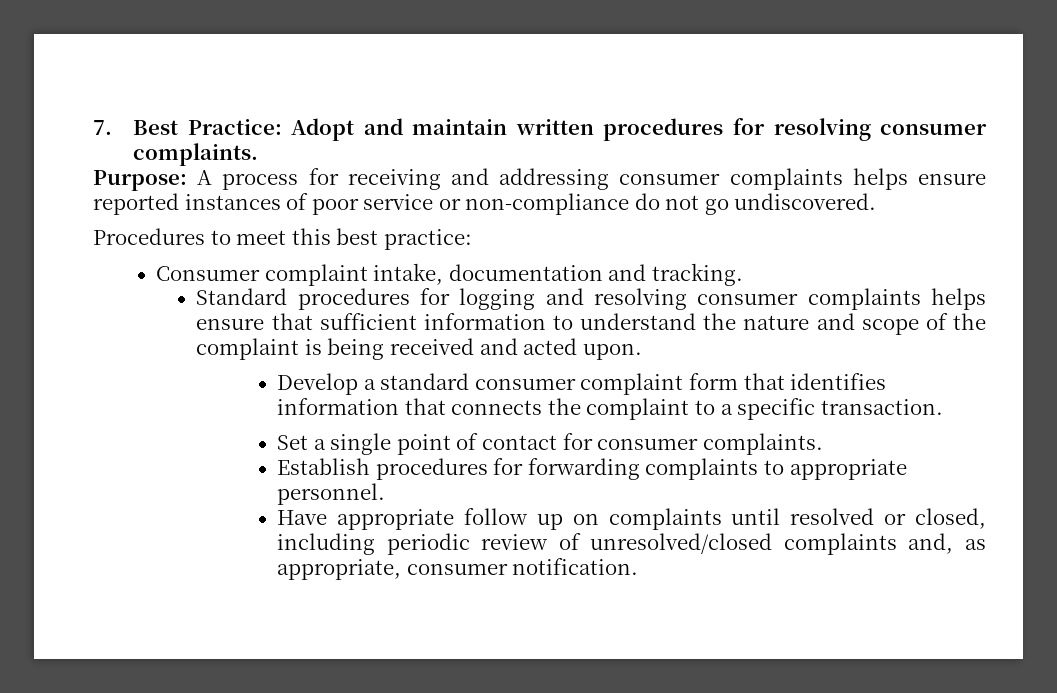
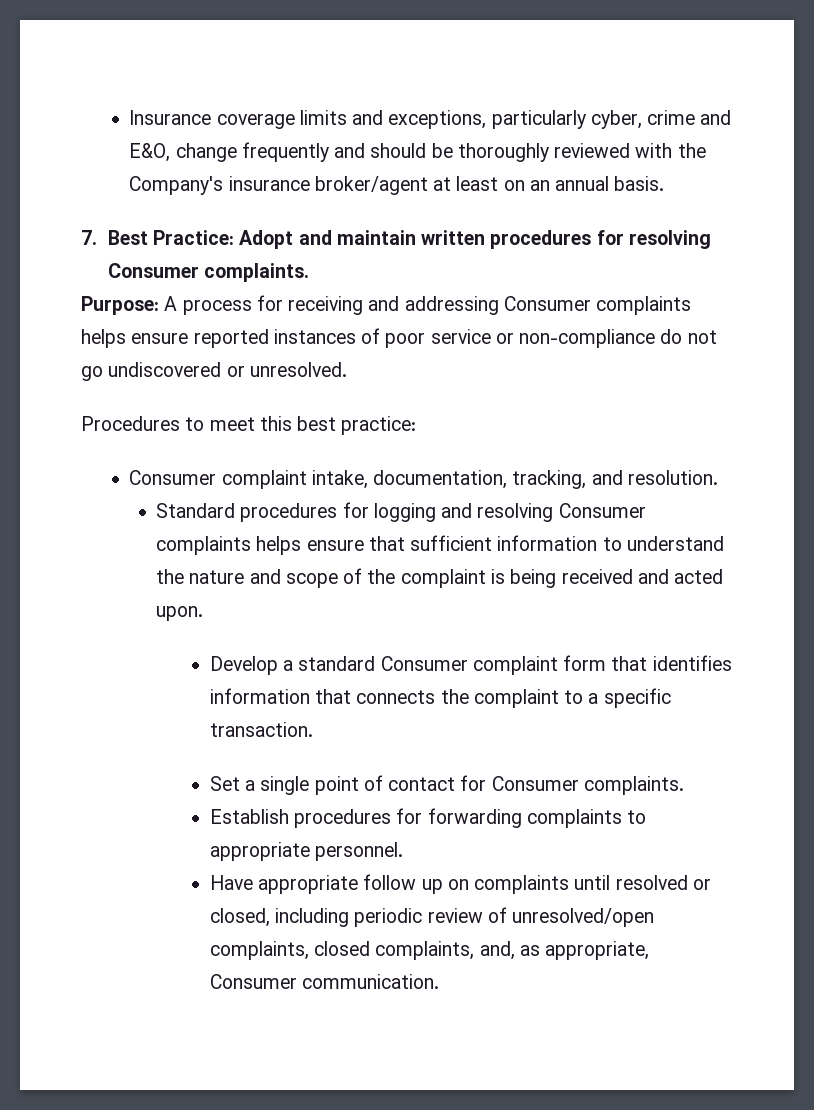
+ Insurance coverage limits and exceptions, particularly cyber, crime and E&O, change frequently and should be thoroughly reviewed with the Company's insurance broker/agent at least on an annual basis.
- 7. Best Practice: Adopt and maintain written procedures for resolving consumer complaints.
+ 7. Best Practice: Adopt and maintain written procedures for resolving Consumer complaints.
- Purpose: A process for receiving and addressing consumer complaints helps ensure reported instances of poor service or non-compliance do not go undiscovered.
+ Purpose: A process for receiving and addressing Consumer complaints helps ensure reported instances of poor service or non-compliance do not go undiscovered or unresolved.
- Consumer complaint intake, documentation and tracking.
+ Consumer complaint intake, documentation, tracking, and resolution.
- Standard procedures for logging and resolving consumer complaints helps ensure that sufficient information to understand the nature and scope of the complaint is being received and acted upon.
+ Standard procedures for logging and resolving Consumer complaints helps ensure that sufficient information to understand the nature and scope of the complaint is being received and acted upon.
- Develop a standard consumer complaint form that identifies information that connects the complaint to a specific transaction.
+ Develop a standard Consumer complaint form that identifies information that connects the complaint to a specific transaction.
- Set a single point of contact for consumer complaints.
+ Set a single point of contact for Consumer complaints.
- Have appropriate follow up on complaints until resolved or closed, including periodic review of unresolved/closed complaints and, as appropriate, consumer notification.
+ Have appropriate follow up on complaints until resolved or closed, including periodic review of unresolved/open complaints, closed complaints, and, as appropriate, Consumer communication.

